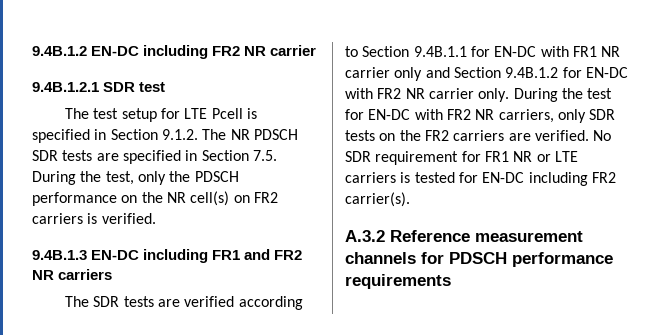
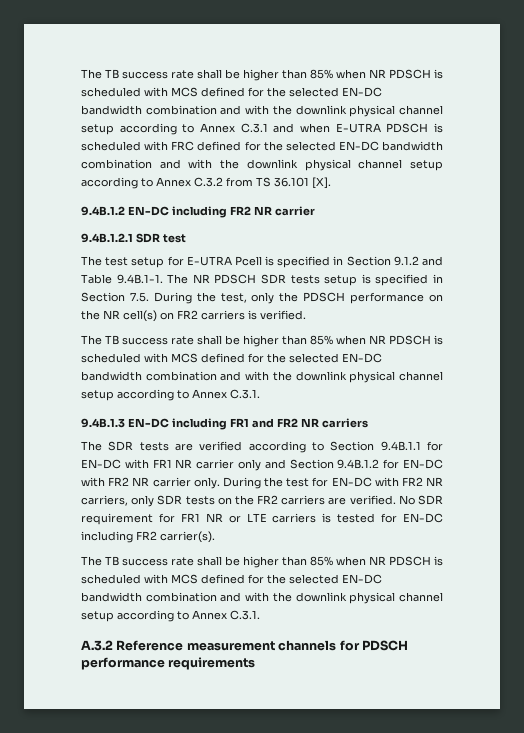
+ The TB success rate shall be higher than 85% when NR PDSCH is scheduled with MCS defined for the selected EN-DC bandwidth combination and with the downlink physical channel setup according to Annex C.3.1 and when E-UTRA PDSCH is scheduled with FRC defined for the selected EN-DC bandwidth combination and with the downlink physical channel setup according to Annex C.3.2 from TS 36.101 [X].
- The test setup for LTE Pcell is specified in Section 9.1.2. The NR PDSCH SDR tests are specified in Section 7.5. During the test, only the PDSCH performance on the NR cell(s) on FR2 carriers is verified.
+ The test setup for E-UTRA Pcell is specified in Section 9.1.2 and Table 9.4B.1-1. The NR PDSCH SDR tests setup is specified in Section 7.5. During the test, only the PDSCH performance on the NR cell(s) on FR2 carriers is verified.
+ The TB success rate shall be higher than 85% when NR PDSCH is scheduled with MCS defined for the selected EN-DC bandwidth combination and with the downlink physical channel setup according to Annex C.3.1.
  No SDR requirement for FR1 NR or LTE carriers is tested for EN-DC including FR2 carrier(s).
+ The TB success rate shall be higher than 85% when NR PDSCH is scheduled with MCS defined for the selected EN-DC bandwidth combination and with the downlink physical channel setup according to Annex C.3.1.

